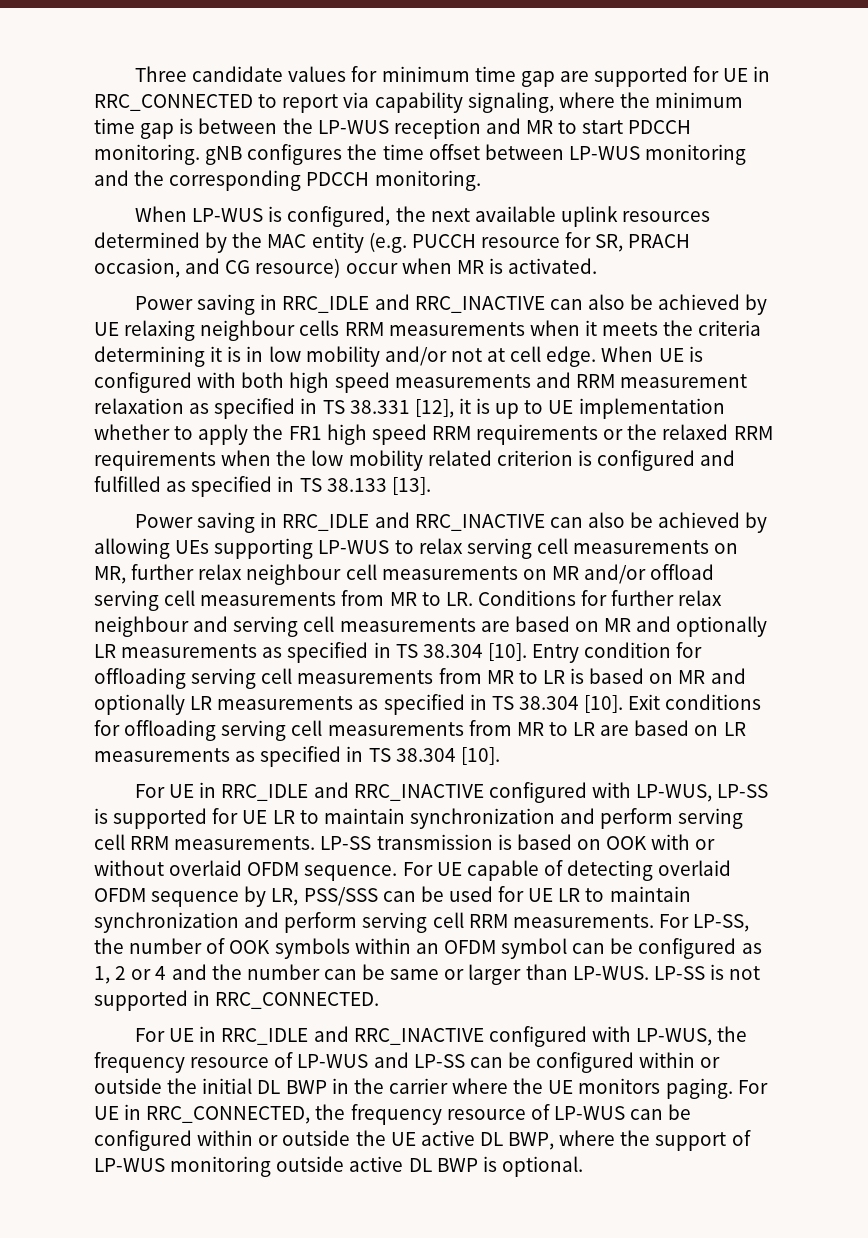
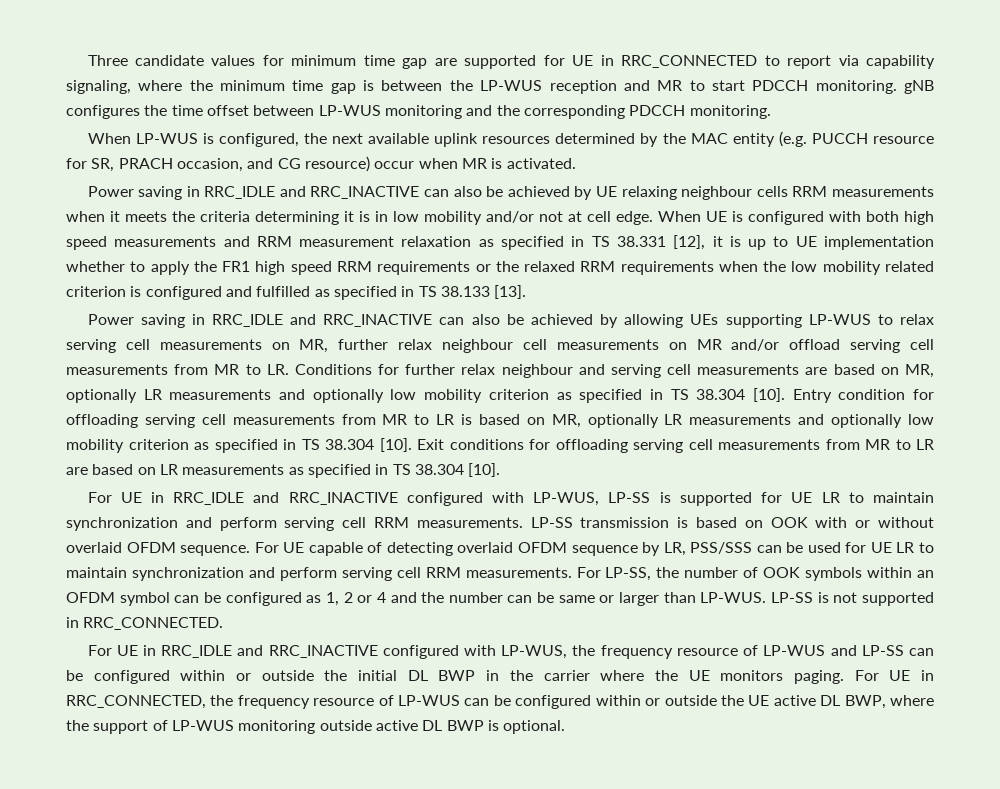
- Power saving in RRC_IDLE and RRC_INACTIVE can also be achieved by allowing UEs supporting LP-WUS to relax serving cell measurements on MR, further relax neighbour cell measurements on MR and/or offload serving cell measurements from MR to LR. Conditions for further relax neighbour and serving cell measurements are based on MR and optionally LR measurements as specified in TS 38.304 [10].
+ Power saving in RRC_IDLE and RRC_INACTIVE can also be achieved by allowing UEs supporting LP-WUS to relax serving cell measurements on MR, further relax neighbour cell measurements on MR and/or offload serving cell measurements from MR to LR. Conditions for further relax neighbour and serving cell measurements are based on MR, optionally LR measurements and optionally low mobility criterion as specified in TS 38.304 [10].
- Entry condition for offloading serving cell measurements from MR to LR is based on MR and optionally LR measurements as specified in TS 38.304 [10].
+ Entry condition for offloading serving cell measurements from MR to LR is based on MR, optionally LR measurements and optionally low mobility criterion as specified in TS 38.304 [10].

